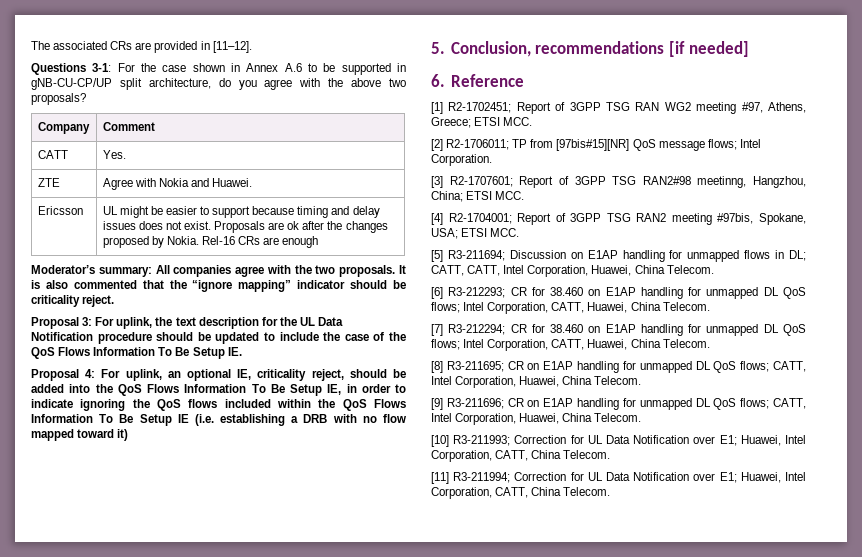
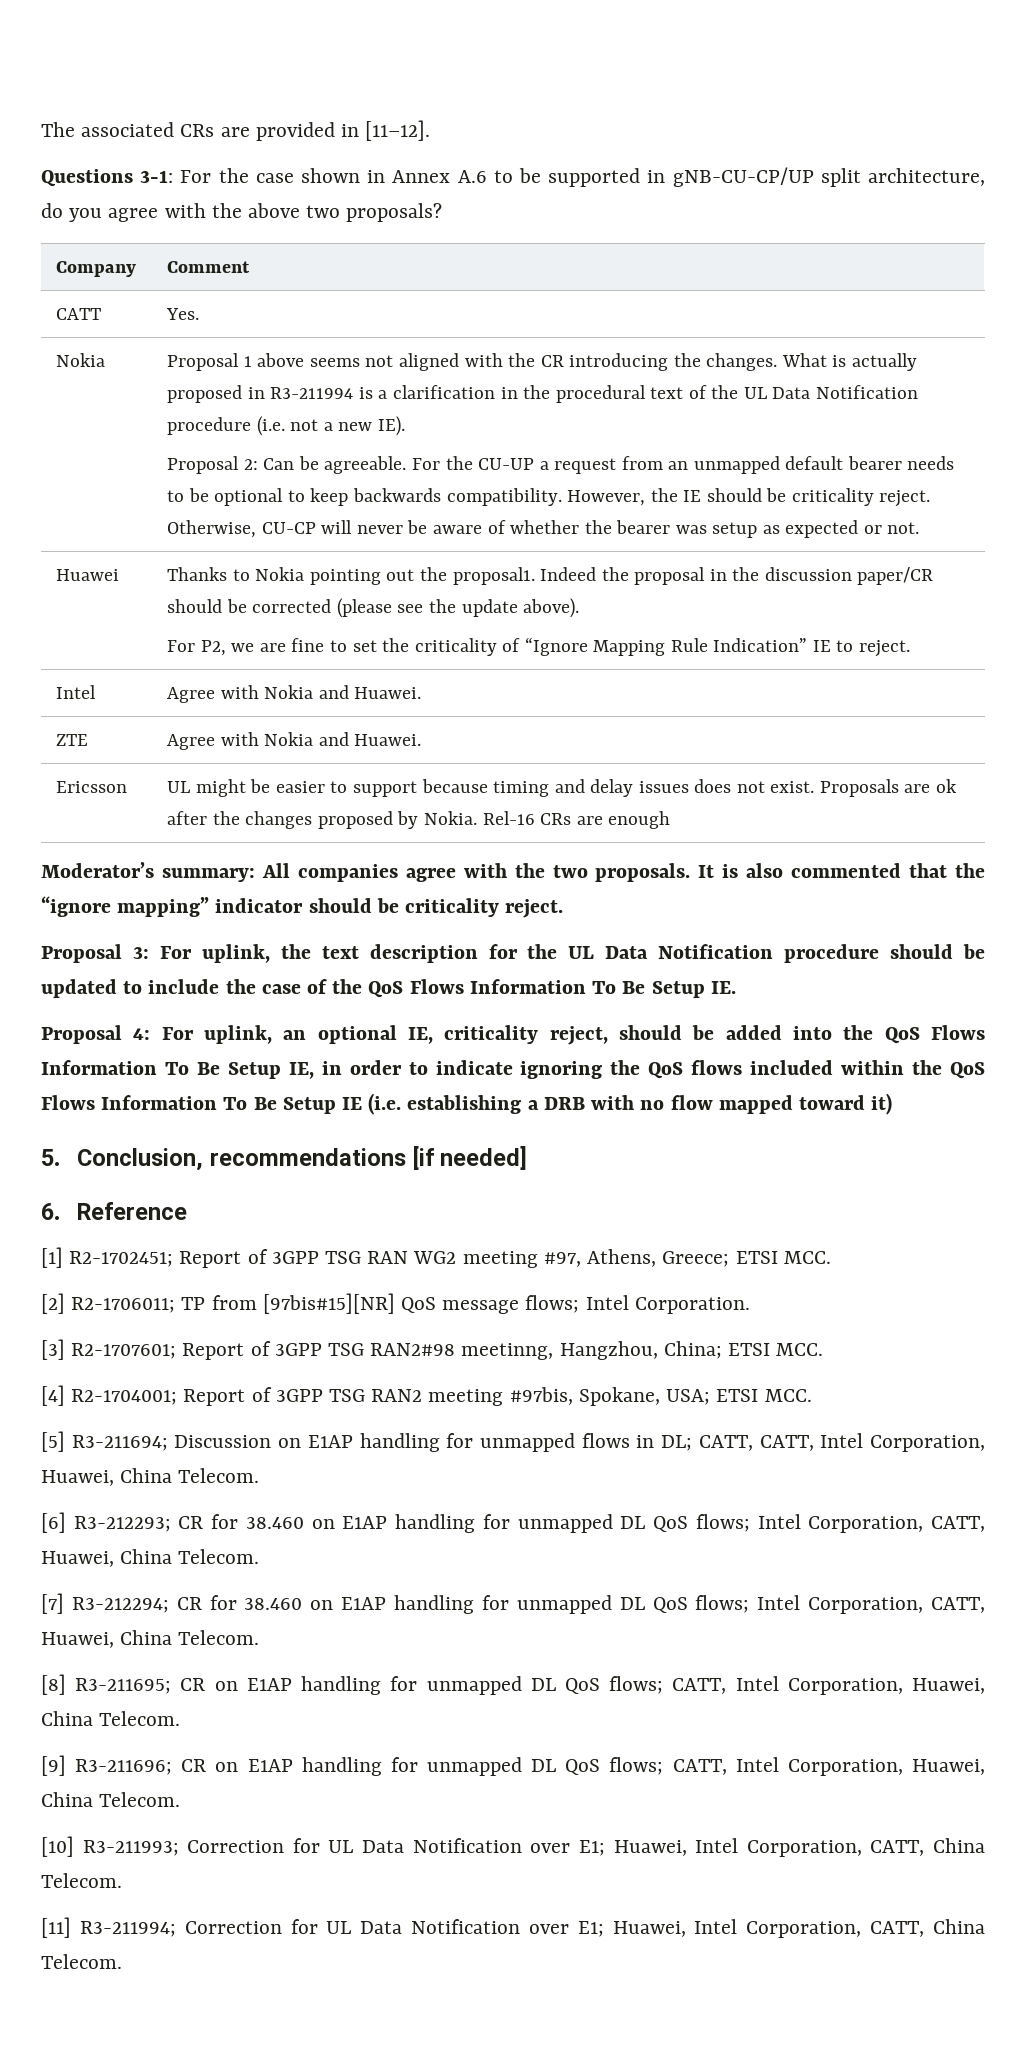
+ Nokia | Proposal 1 above seems not aligned with the CR introducing the changes. What is actually proposed in R3-211994 is a clarification in the procedural text of the UL Data Notification procedure (i.e. not a new IE).
+ Proposal 2: Can be agreeable. For the CU-UP a request from an unmapped default bearer needs to be optional to keep backwards compatibility. However, the IE should be criticality reject. Otherwise, CU-CP will never be aware of whether the bearer was setup as expected or not.
+ Huawei | Thanks to Nokia pointing out the proposal1. Indeed the proposal in the discussion paper/CR should be corrected (please see the update above).
+ For P2, we are fine to set the criticality of “Ignore Mapping Rule Indication” IE to reject.
+ Intel | Agree with Nokia and Huawei.

